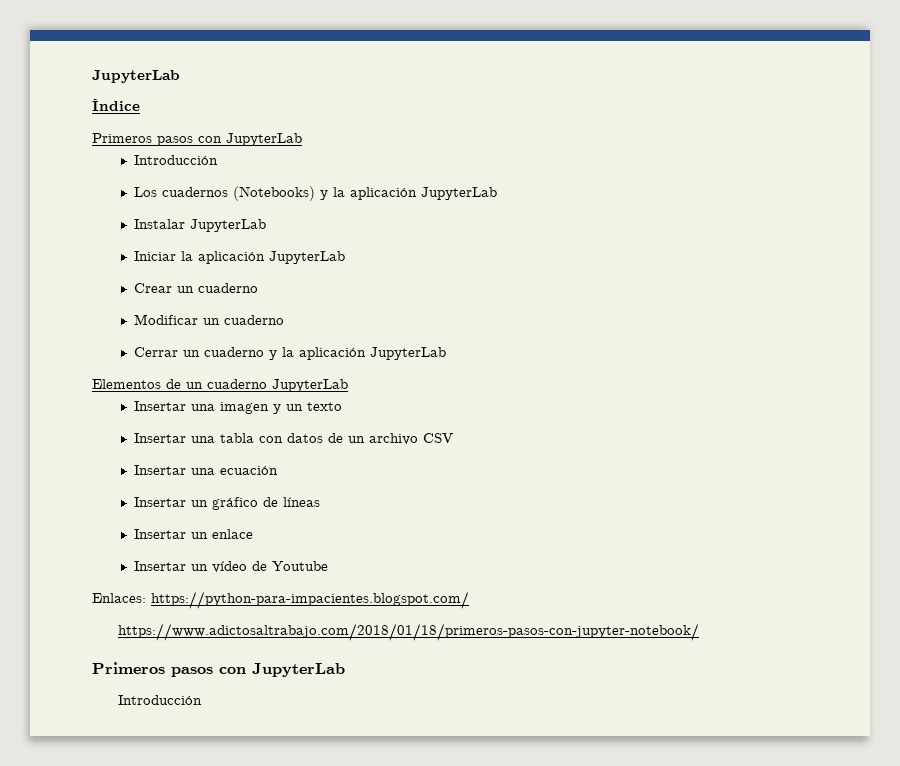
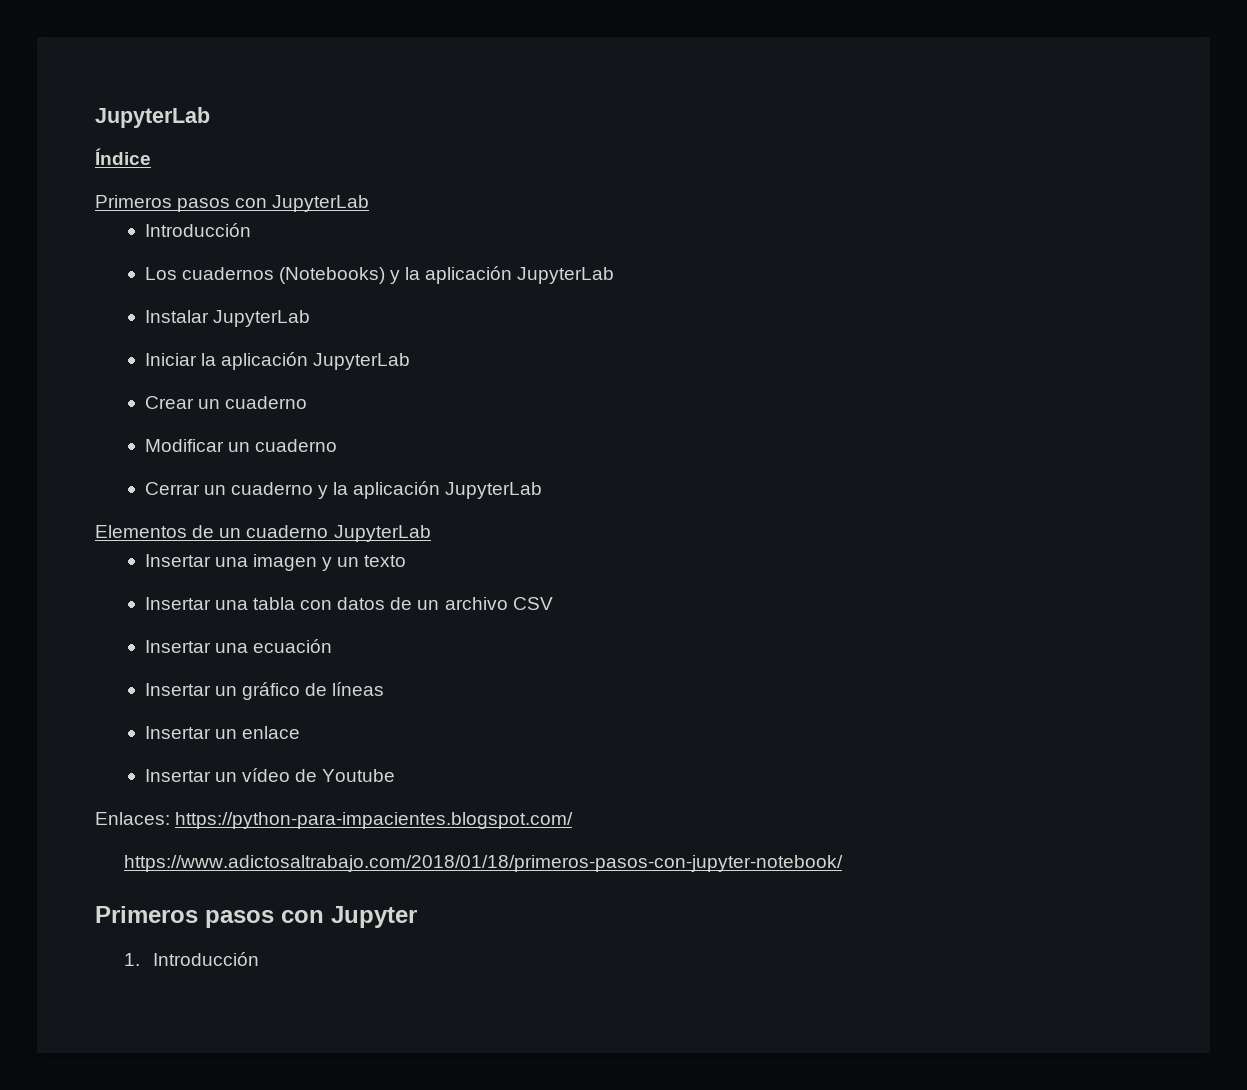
  https://www.adictosaltrabajo.com/2018/01/18/primeros-pasos-con-jupyter-notebook/
- Primeros pasos con JupyterLab
- Introducción
+ Primeros pasos con Jupyter
+ 1. Introducción

